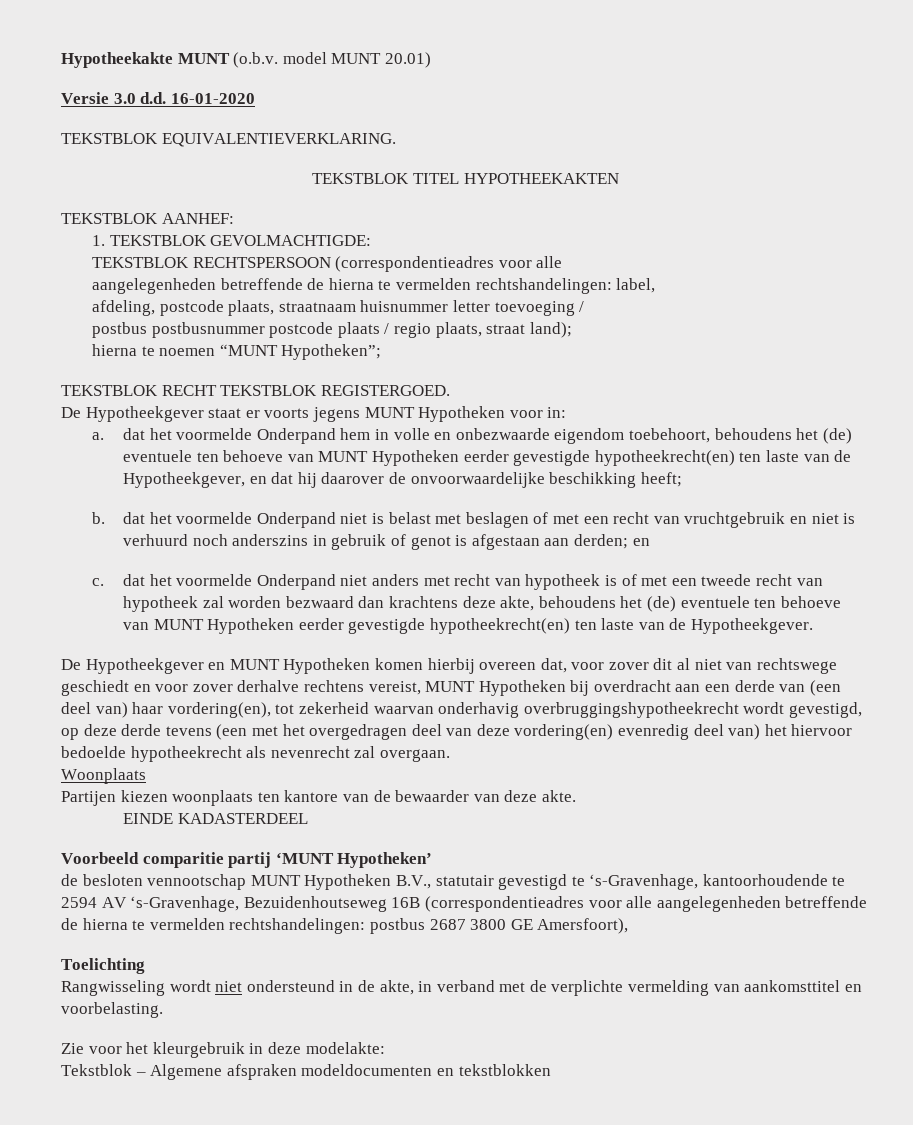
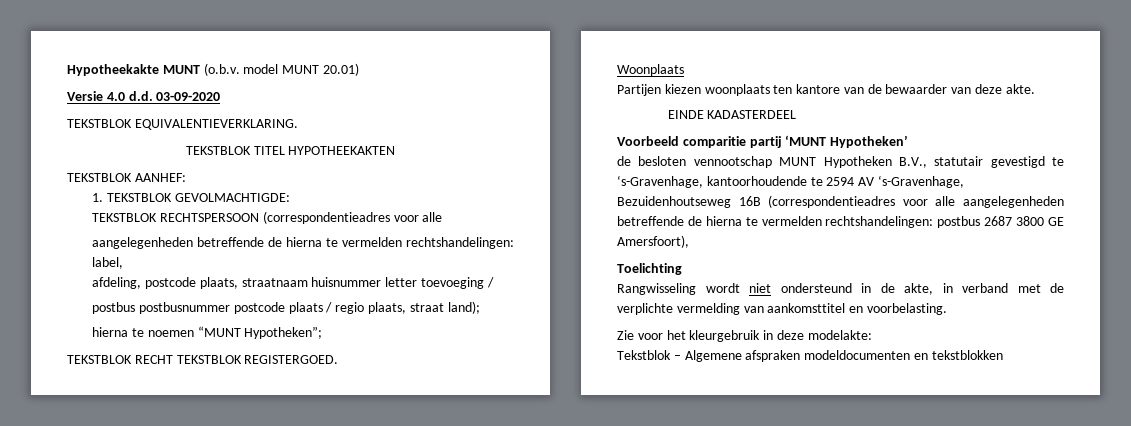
- Versie 3.0 d.d. 16-01-2020
+ Versie 4.0 d.d. 03-09-2020
- De Hypotheekgever staat er voorts jegens MUNT Hypotheken voor in:
- a. dat het voormelde Onderpand hem in volle en onbezwaarde eigendom toebehoort, behoudens het (de) eventuele ten behoeve van MUNT Hypotheken eerder gevestigde hypotheekrecht(en) ten laste van de Hypotheekgever, en dat hij daarover de onvoorwaardelijke beschikking heeft;
- b. dat het voormelde Onderpand niet is belast met beslagen of met een recht van vruchtgebruik en niet is verhuurd noch anderszins in gebruik of genot is afgestaan aan derden; en
- c. dat het voormelde Onderpand niet anders met recht van hypotheek is of met een tweede recht van hypotheek zal worden bezwaard dan krachtens deze akte, behoudens het (de) eventuele ten behoeve van MUNT Hypotheken eerder gevestigde hypotheekrecht(en) ten laste van de Hypotheekgever.
- De Hypotheekgever en MUNT Hypotheken komen hierbij overeen dat, voor zover dit al niet van rechtswege geschiedt en voor zover derhalve rechtens vereist, MUNT Hypotheken bij overdracht aan een derde van (een deel van) haar vordering(en), tot zekerheid waarvan onderhavig overbruggingshypotheekrecht wordt gevestigd, op deze derde tevens (een met het overgedragen deel van deze vordering(en) evenredig deel van) het hiervoor bedoelde hypotheekrecht als nevenrecht zal overgaan.

